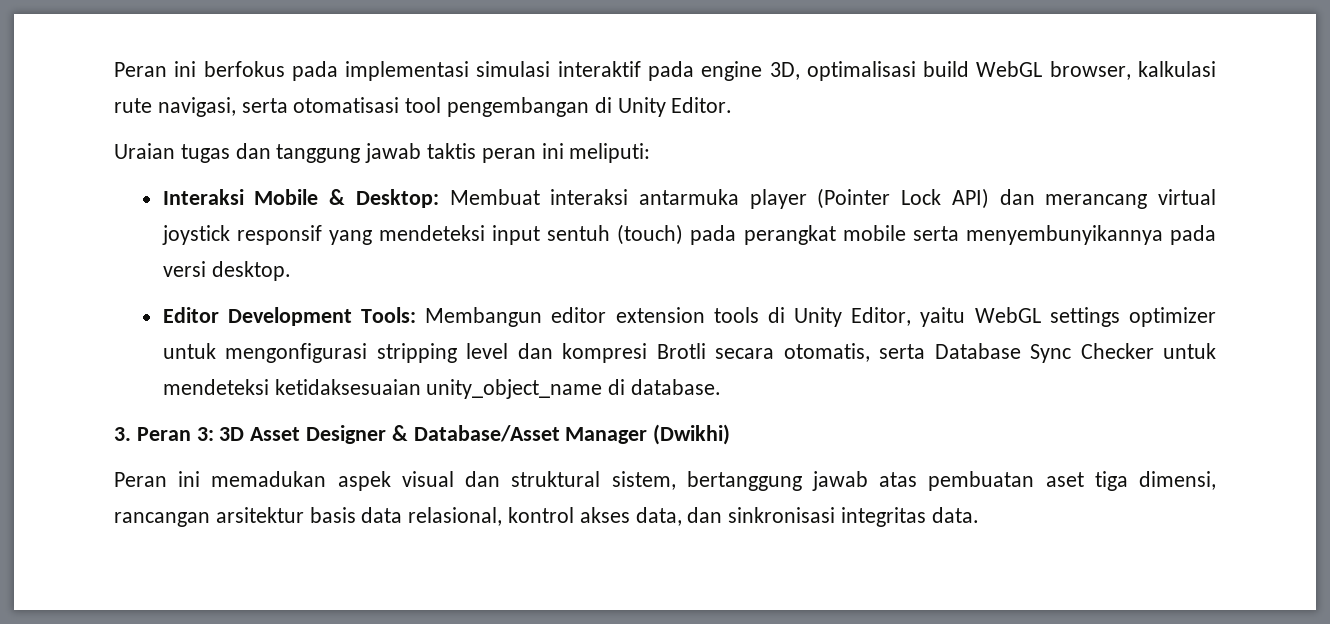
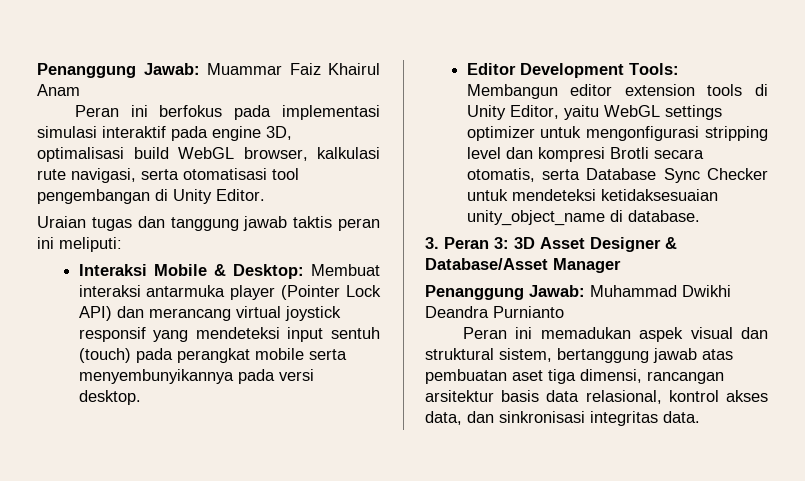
+ Penanggung Jawab: Muammar Faiz Khairul Anam
- 3. Peran 3: 3D Asset Designer & Database/Asset Manager (Dwikhi)
+ 3. Peran 3: 3D Asset Designer & Database/Asset Manager
+ Penanggung Jawab: Muhammad Dwikhi Deandra Purnianto

